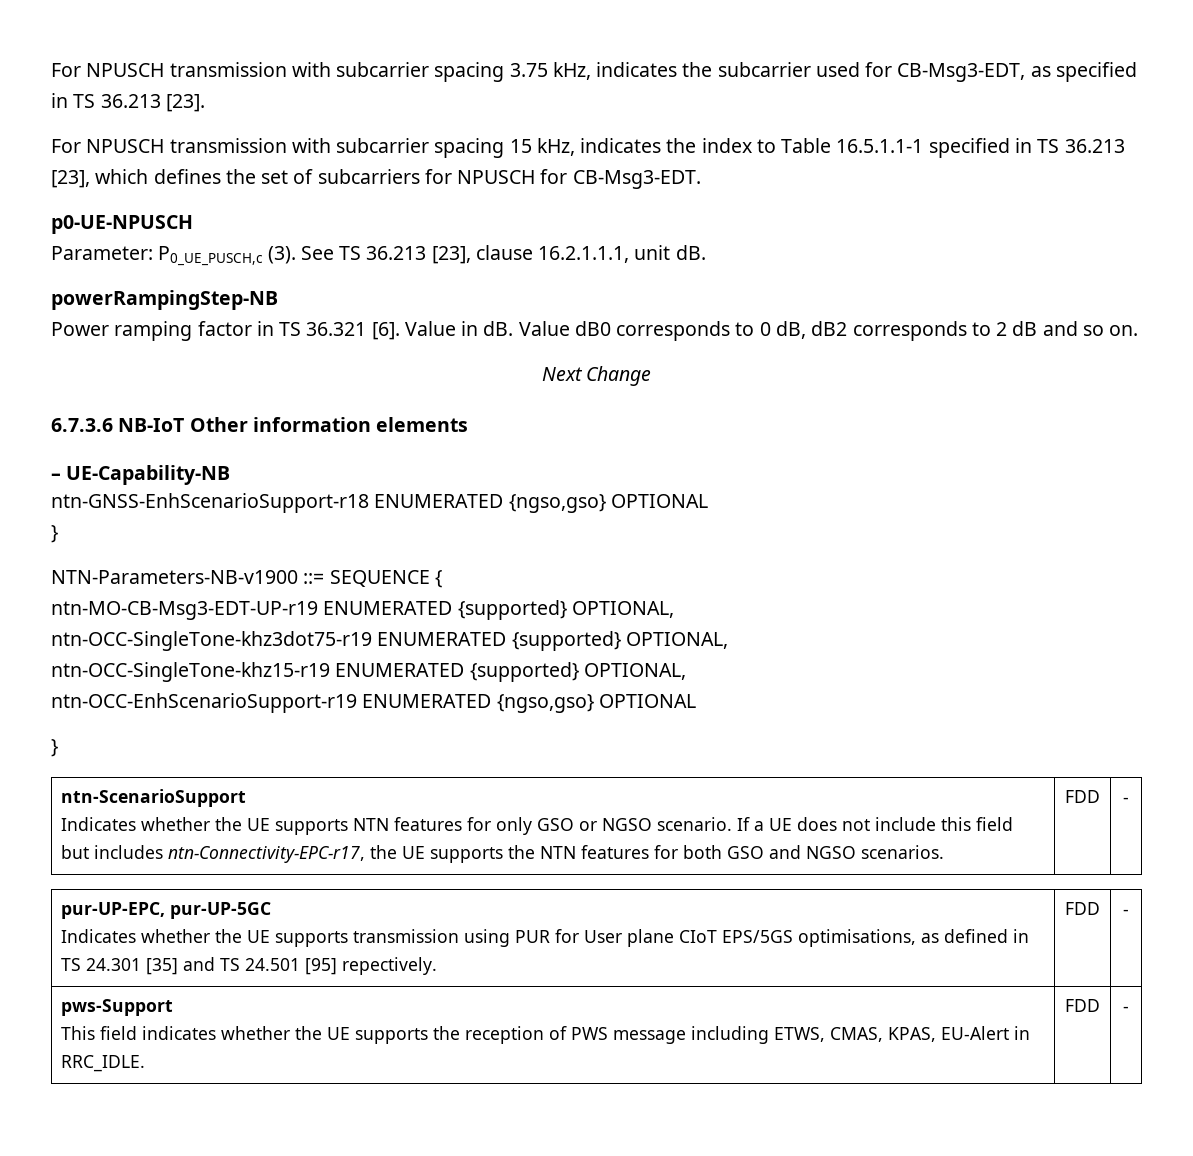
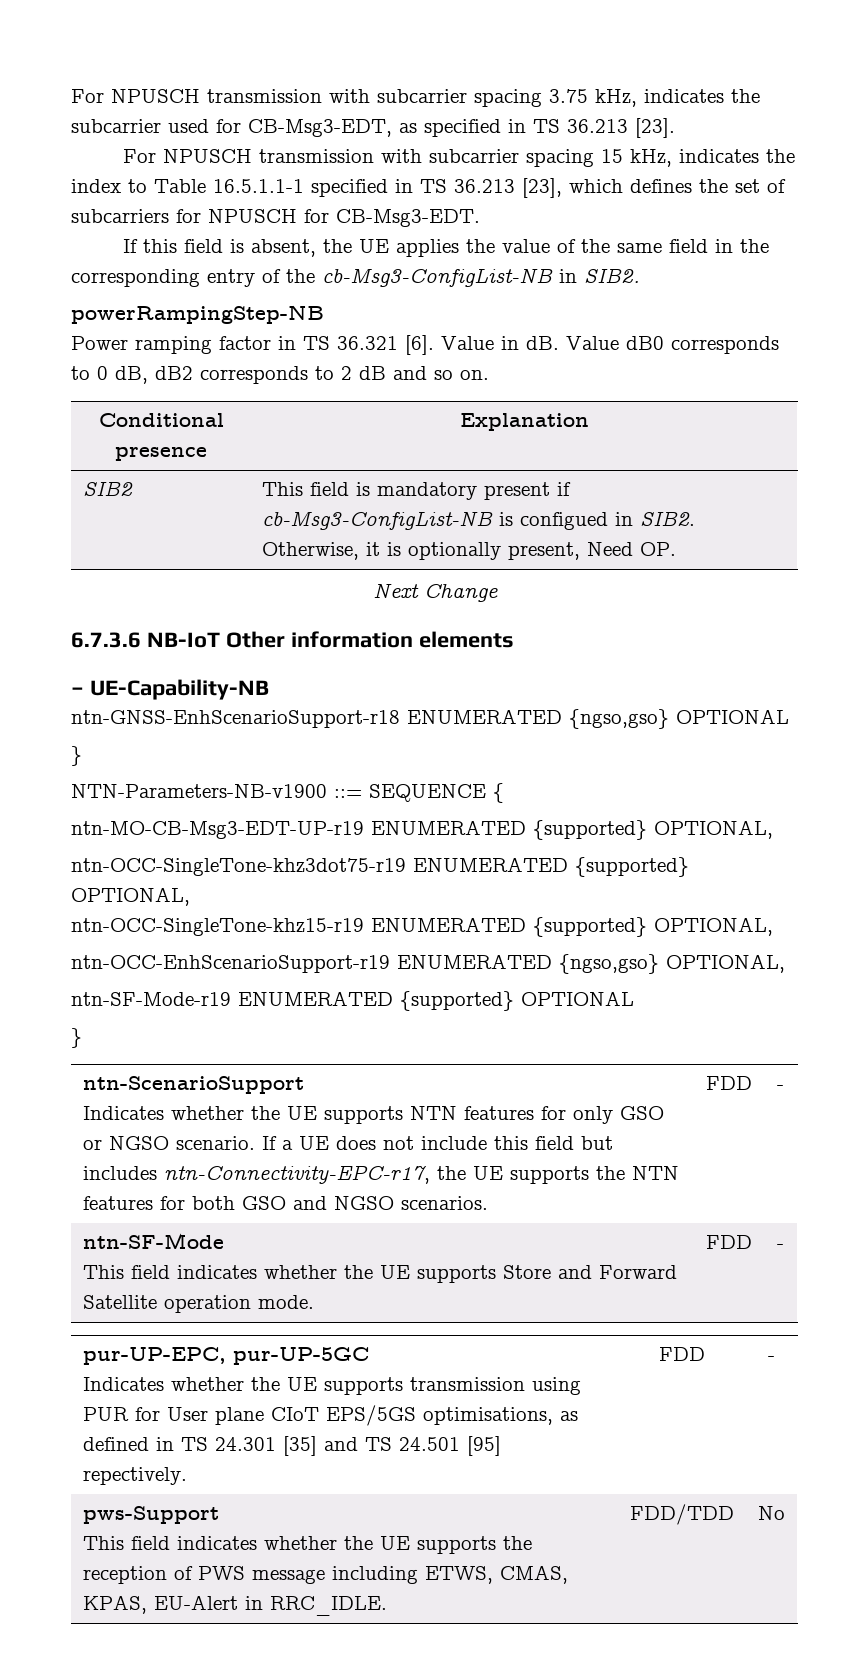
- p0-UE-NPUSCH
- Parameter: P0_UE_PUSCH,c (3). See TS 36.213 [23], clause 16.2.1.1.1, unit dB.
+ If this field is absent, the UE applies the value of the same field in the corresponding entry of the cb-Msg3-ConfigList-NB in SIB2.
+ Conditional presence | Explanation
+ SIB2 | This field is mandatory present if cb-Msg3-ConfigList-NB is configued in SIB2. Otherwise, it is optionally present, Need OP.
- ntn-OCC-EnhScenarioSupport-r19 ENUMERATED {ngso,gso} OPTIONAL
+ ntn-OCC-EnhScenarioSupport-r19 ENUMERATED {ngso,gso} OPTIONAL,
+ ntn-SF-Mode-r19 ENUMERATED {supported} OPTIONAL
+ ntn-SF-Mode
+ This field indicates whether the UE supports Store and Forward Satellite operation mode. | FDD | -
  pws-Support
- This field indicates whether the UE supports the reception of PWS message including ETWS, CMAS, KPAS, EU-Alert in RRC_IDLE. | FDD | -
+ This field indicates whether the UE supports the reception of PWS message including ETWS, CMAS, KPAS, EU-Alert in RRC_IDLE. | FDD/TDD | No

